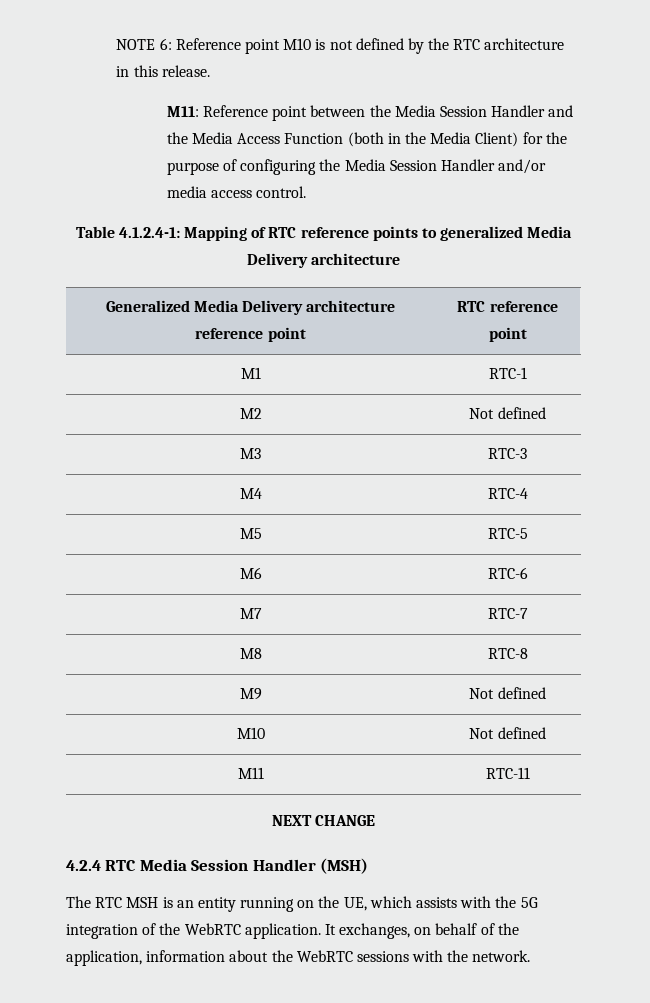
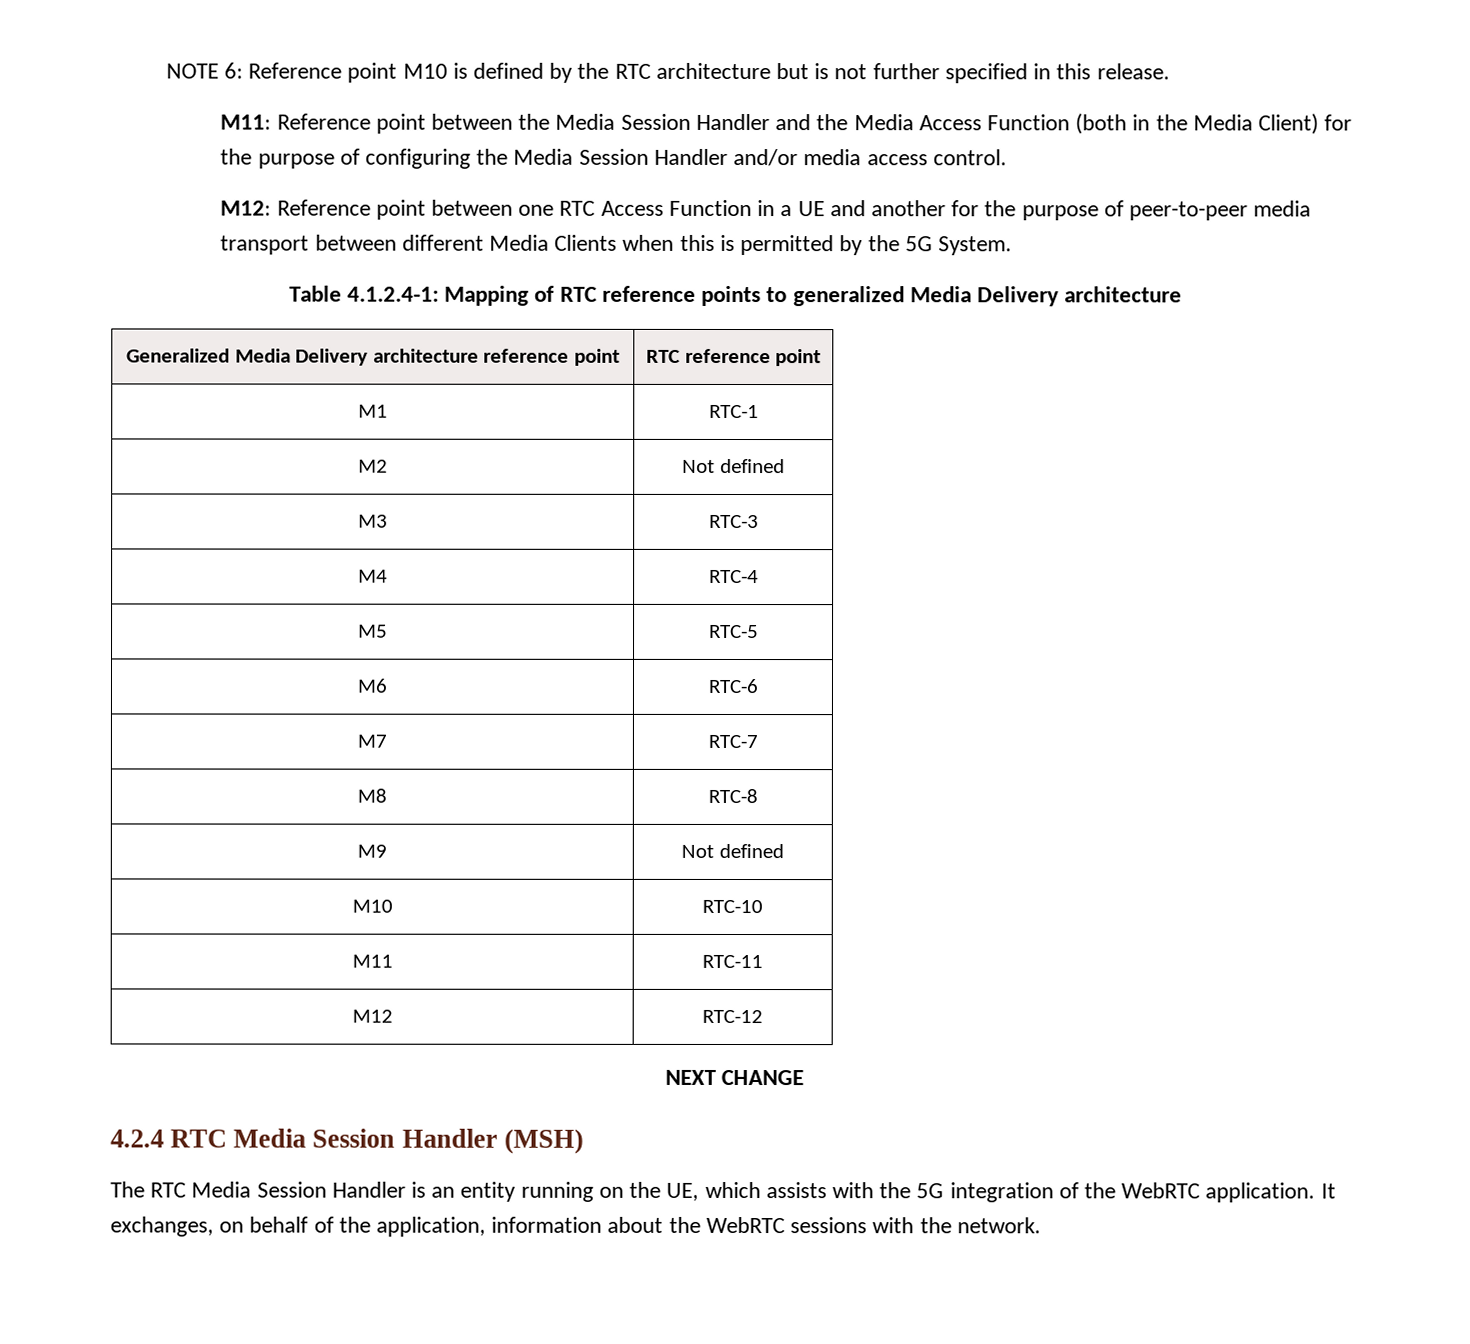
- NOTE 6: Reference point M10 is not defined by the RTC architecture in this release.
+ NOTE 6: Reference point M10 is defined by the RTC architecture but is not further specified in this release.
+ M12: Reference point between one RTC Access Function in a UE and another for the purpose of peer-to-peer media transport between different Media Clients when this is permitted by the 5G System.
- M10 | Not defined
+ M10 | RTC-10
+ M12 | RTC-12
- The RTC MSH is an entity running on the UE, which assists with the 5G integration of the WebRTC application.
+ The RTC Media Session Handler is an entity running on the UE, which assists with the 5G integration of the WebRTC application.

